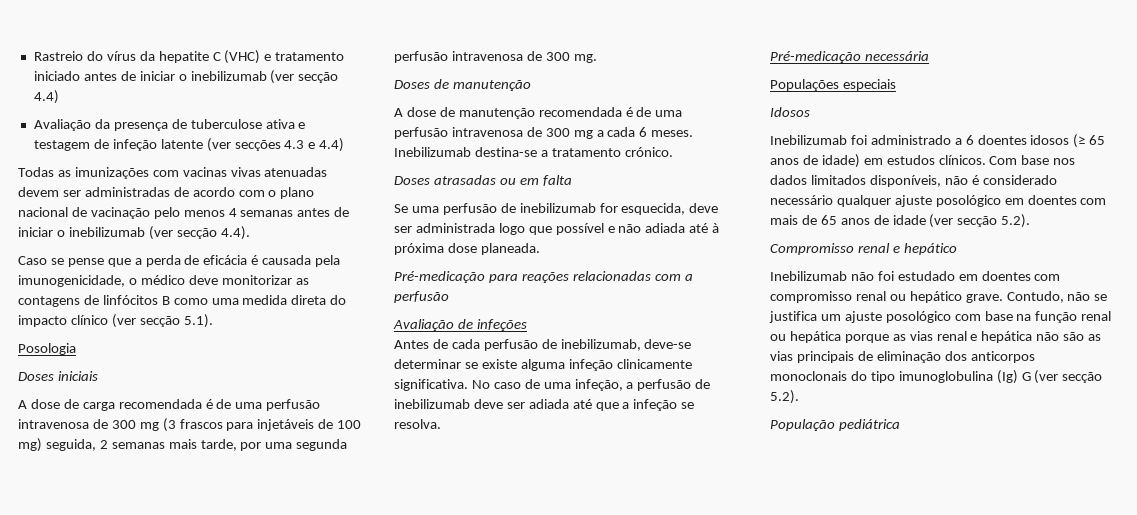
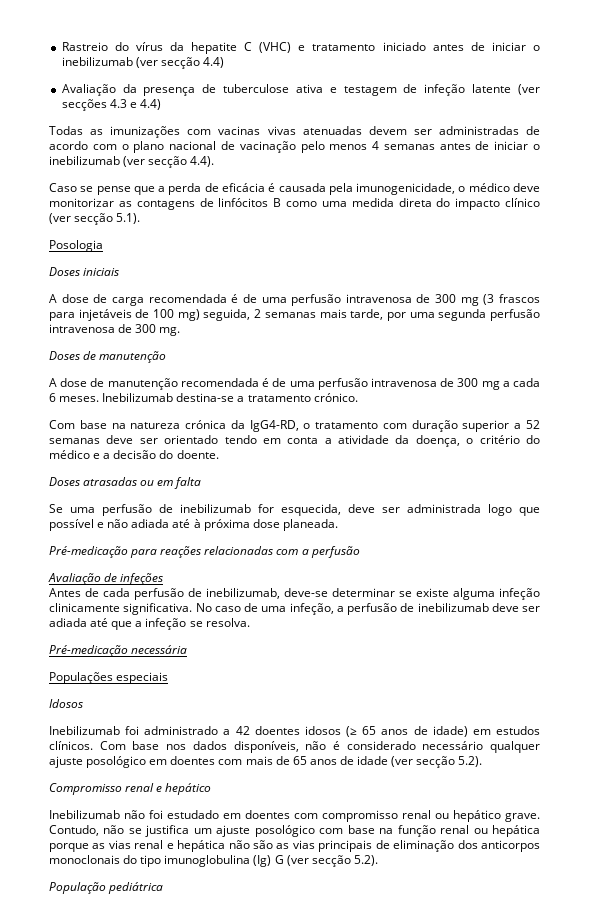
+ Com base na natureza crónica da IgG4-RD, o tratamento com duração superior a 52 semanas deve ser orientado tendo em conta a atividade da doença, o critério do médico e a decisão do doente.
- Inebilizumab foi administrado a 6 doentes idosos (≥ 65 anos de idade) em estudos clínicos.
+ Inebilizumab foi administrado a 42 doentes idosos (≥ 65 anos de idade) em estudos clínicos.
- Com base nos dados limitados disponíveis, não é considerado necessário qualquer ajuste posológico em doentes com mais de 65 anos de idade (ver secção 5.2).
+ Com base nos dados disponíveis, não é considerado necessário qualquer ajuste posológico em doentes com mais de 65 anos de idade (ver secção 5.2).

